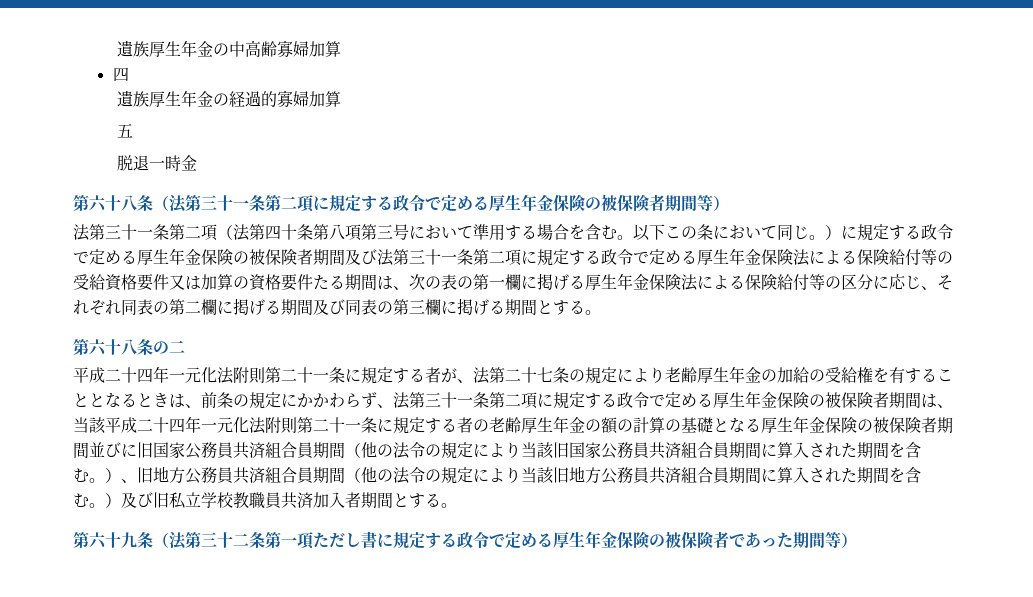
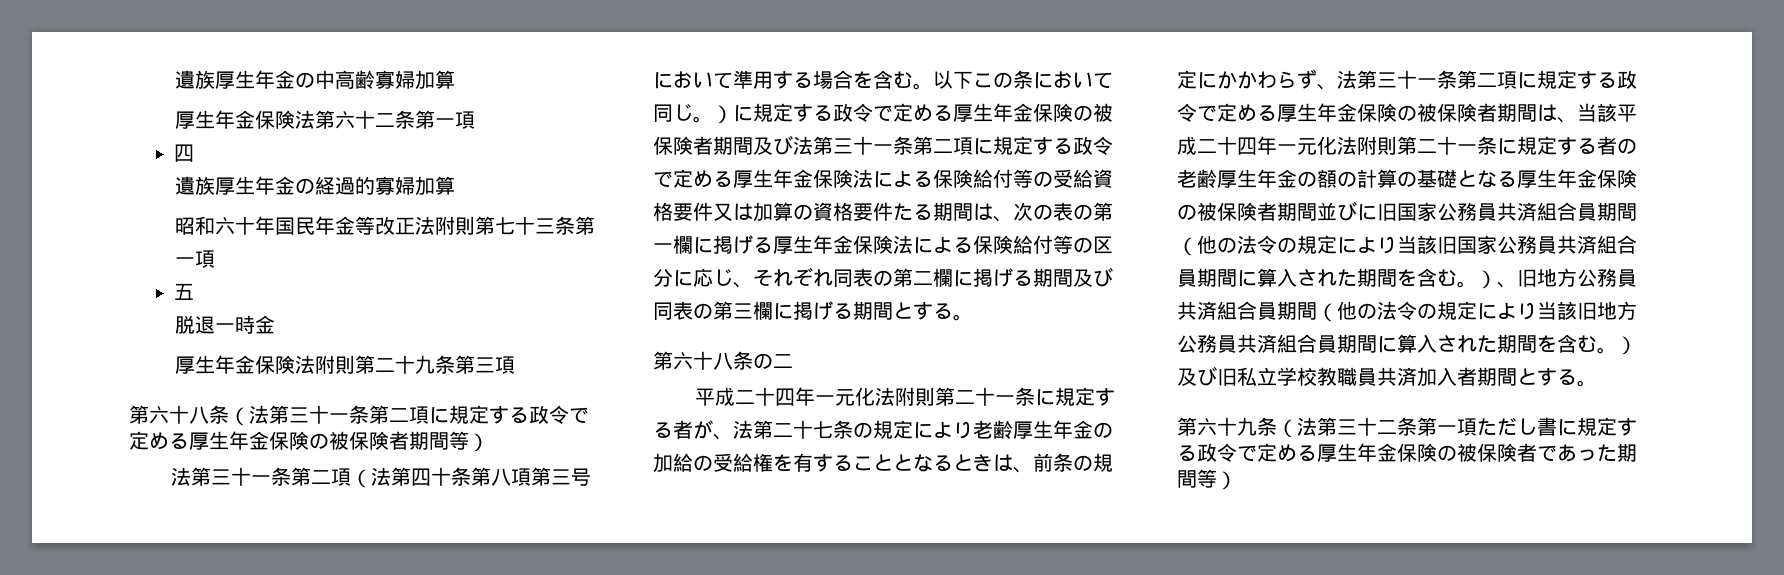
+ 厚生年金保険法第六十二条第一項
+ 昭和六十年国民年金等改正法附則第七十三条第一項
  五
  脱退一時金
+ 厚生年金保険法附則第二十九条第三項

